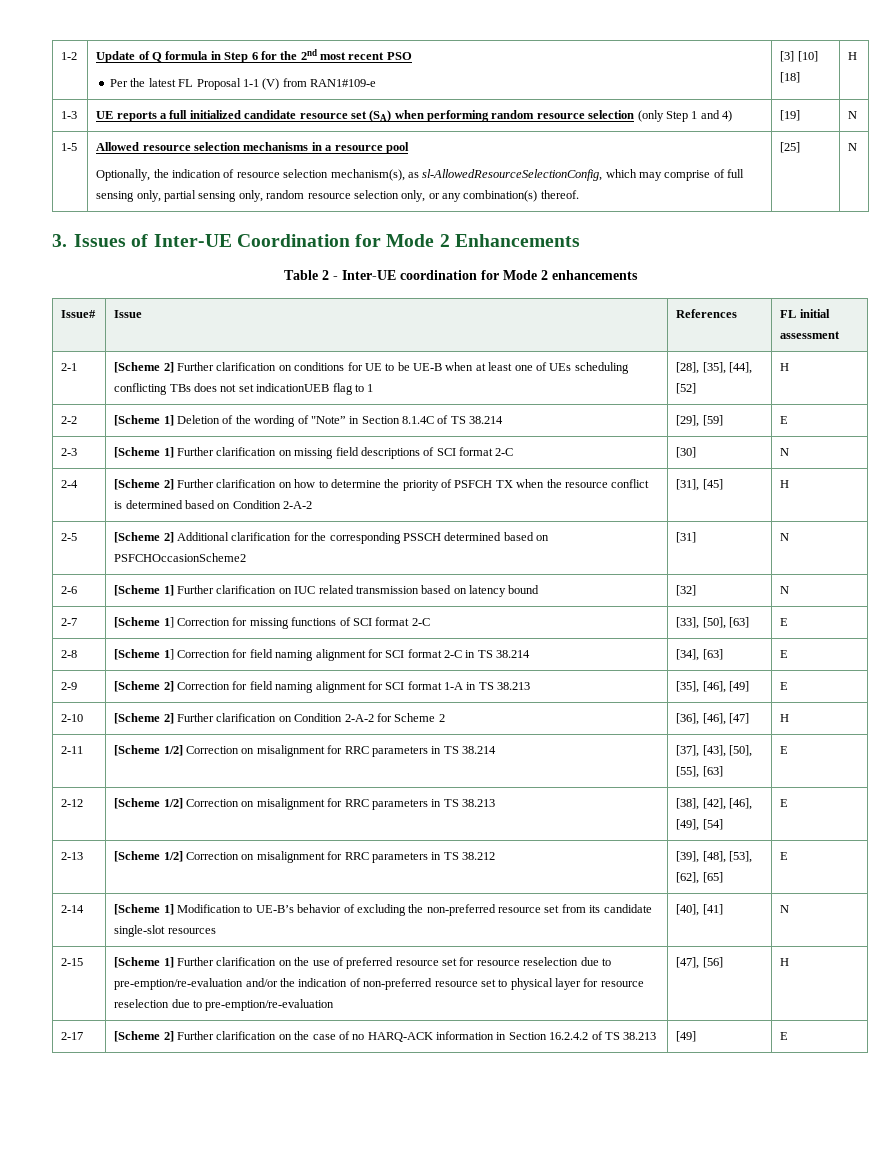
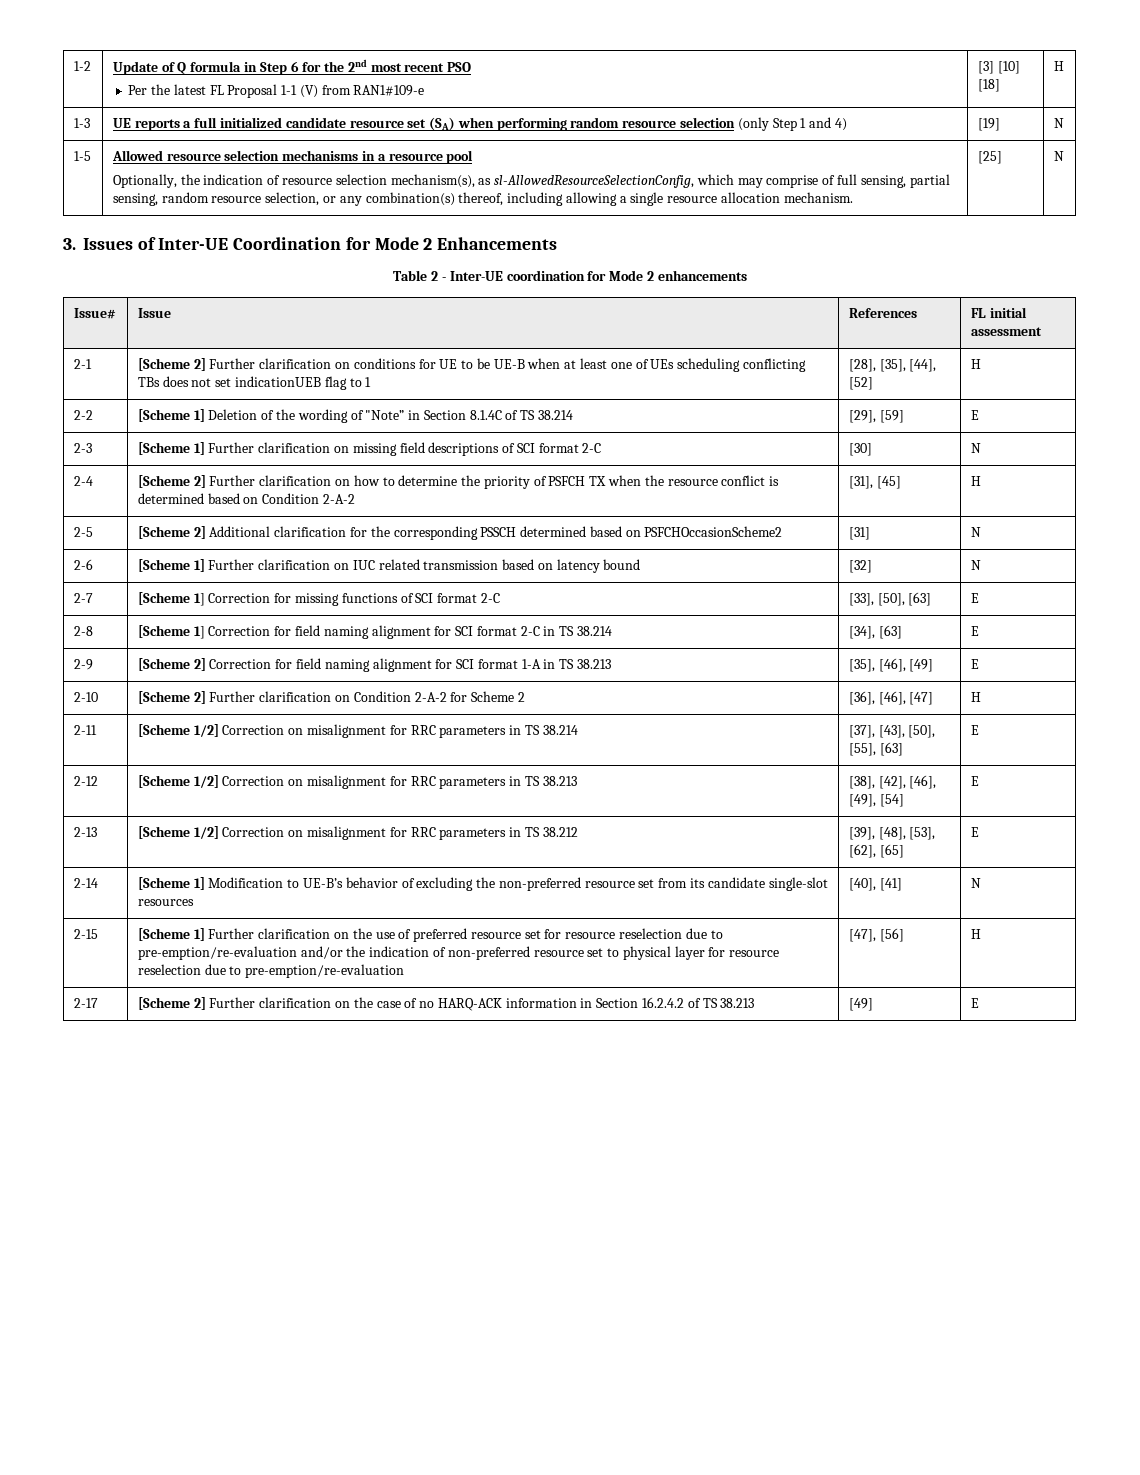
- Optionally, the indication of resource selection mechanism(s), as sl-AllowedResourceSelectionConfig, which may comprise of full sensing only, partial sensing only, random resource selection only, or any combination(s) thereof.
+ Optionally, the indication of resource selection mechanism(s), as sl-AllowedResourceSelectionConfig, which may comprise of full sensing, partial sensing, random resource selection, or any combination(s) thereof, including allowing a single resource allocation mechanism.

